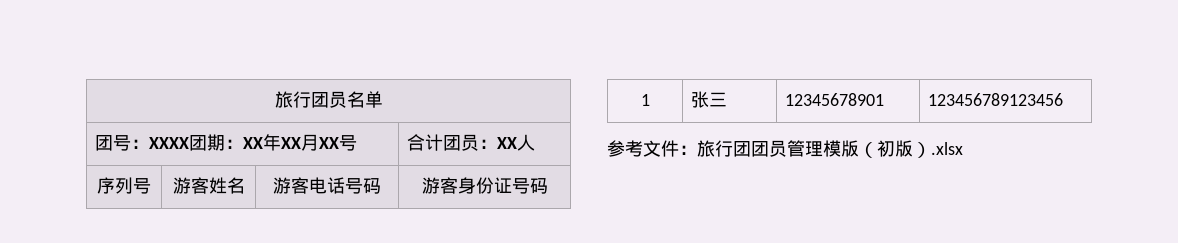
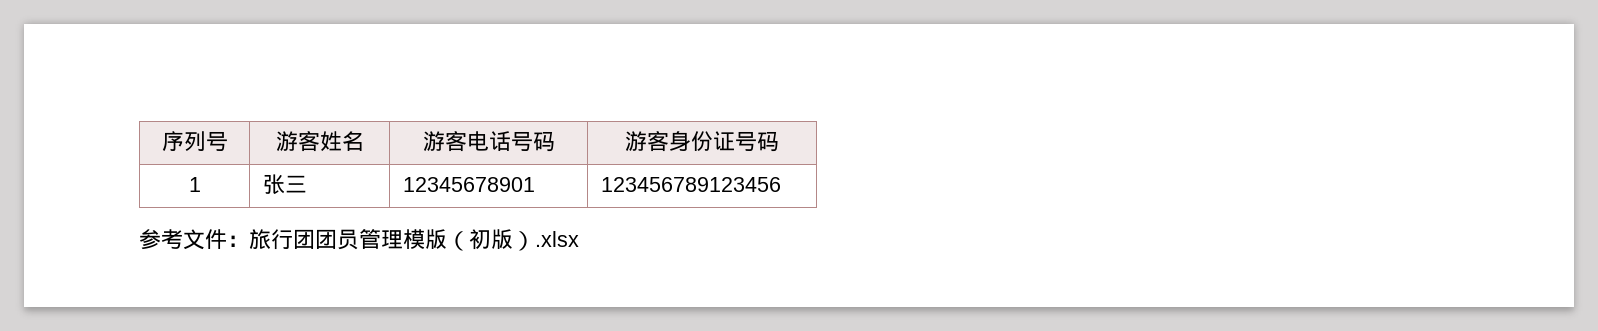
- 旅行团员名单
- 团号：XXXX团期：XX年XX月XX号 | 合计团员：XX人

